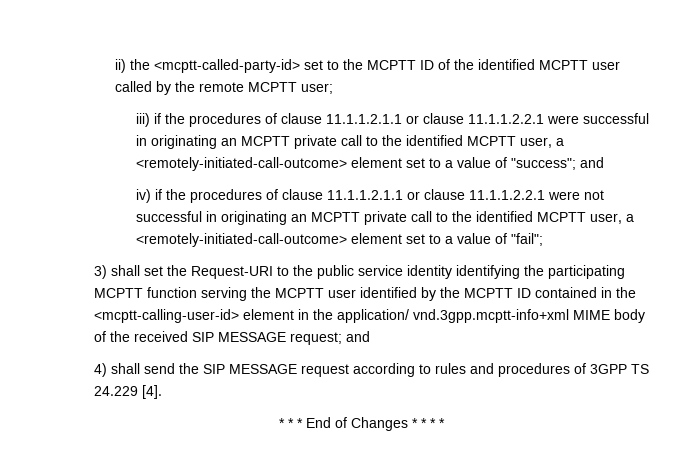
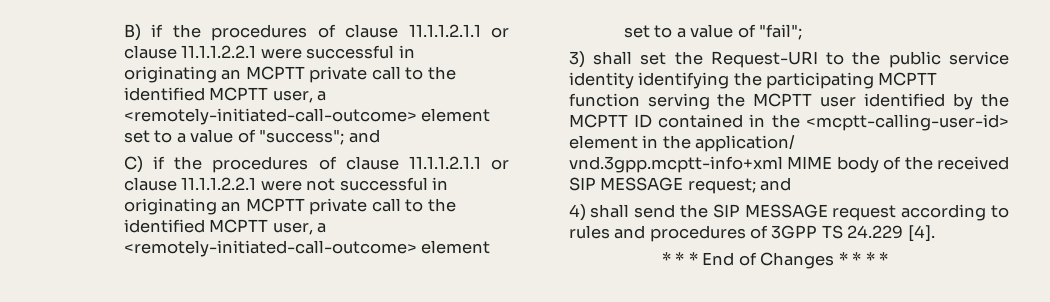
- ii) the <mcptt-called-party-id> set to the MCPTT ID of the identified MCPTT user called by the remote MCPTT user;
- iii) if the procedures of clause 11.1.1.2.1.1 or clause 11.1.1.2.2.1 were successful in originating an MCPTT private call to the identified MCPTT user, a <remotely-initiated-call-outcome> element set to a value of "success"; and
+ B) if the procedures of clause 11.1.1.2.1.1 or clause 11.1.1.2.2.1 were successful in originating an MCPTT private call to the identified MCPTT user, a <remotely-initiated-call-outcome> element set to a value of "success"; and
- iv) if the procedures of clause 11.1.1.2.1.1 or clause 11.1.1.2.2.1 were not successful in originating an MCPTT private call to the identified MCPTT user, a <remotely-initiated-call-outcome> element set to a value of "fail";
+ C) if the procedures of clause 11.1.1.2.1.1 or clause 11.1.1.2.2.1 were not successful in originating an MCPTT private call to the identified MCPTT user, a <remotely-initiated-call-outcome> element set to a value of "fail";

